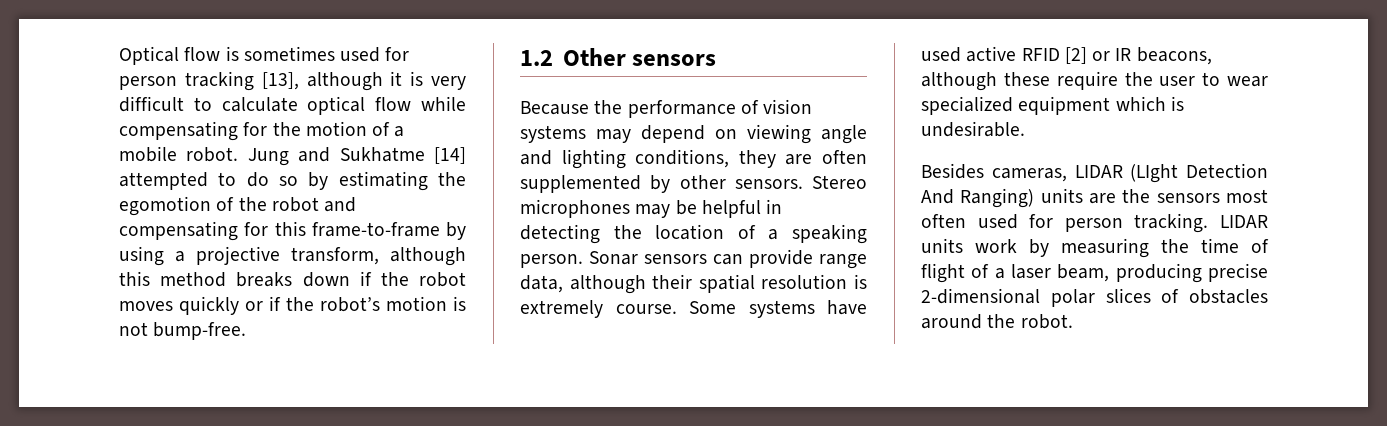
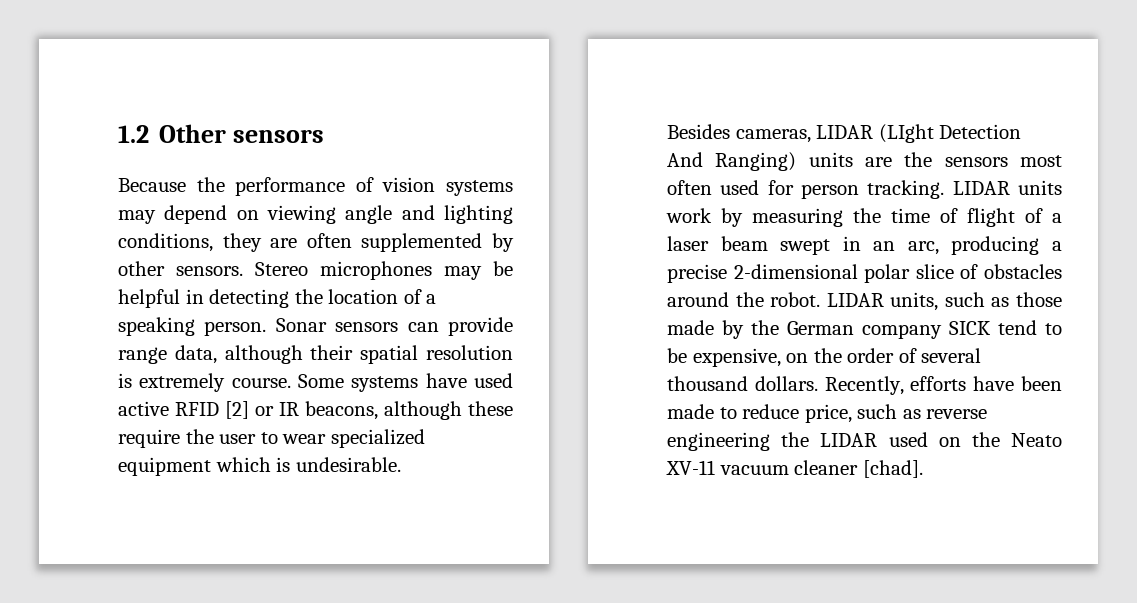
- Optical flow is sometimes used for person tracking [13], although it is very difficult to calculate optical flow while compensating for the motion of a mobile robot. Jung and Sukhatme [14] attempted to do so by estimating the egomotion of the robot and compensating for this frame-to-frame by using a projective transform, although this method breaks down if the robot moves quickly or if the robot’s motion is not bump-free.
- LIDAR units work by measuring the time of flight of a laser beam, producing precise 2-dimensional polar slices of obstacles around the robot.
+ LIDAR units work by measuring the time of flight of a laser beam swept in an arc, producing a precise 2-dimensional polar slice of obstacles around the robot.
+ LIDAR units, such as those made by the German company SICK tend to be expensive, on the order of several thousand dollars. Recently, efforts have been made to reduce price, such as reverse engineering the LIDAR used on the Neato XV-11 vacuum cleaner [chad].

